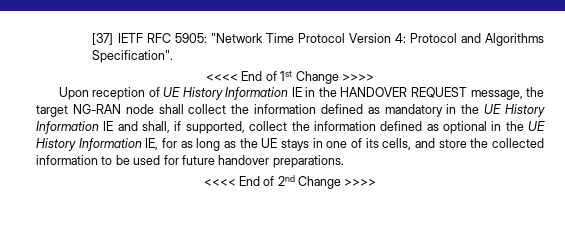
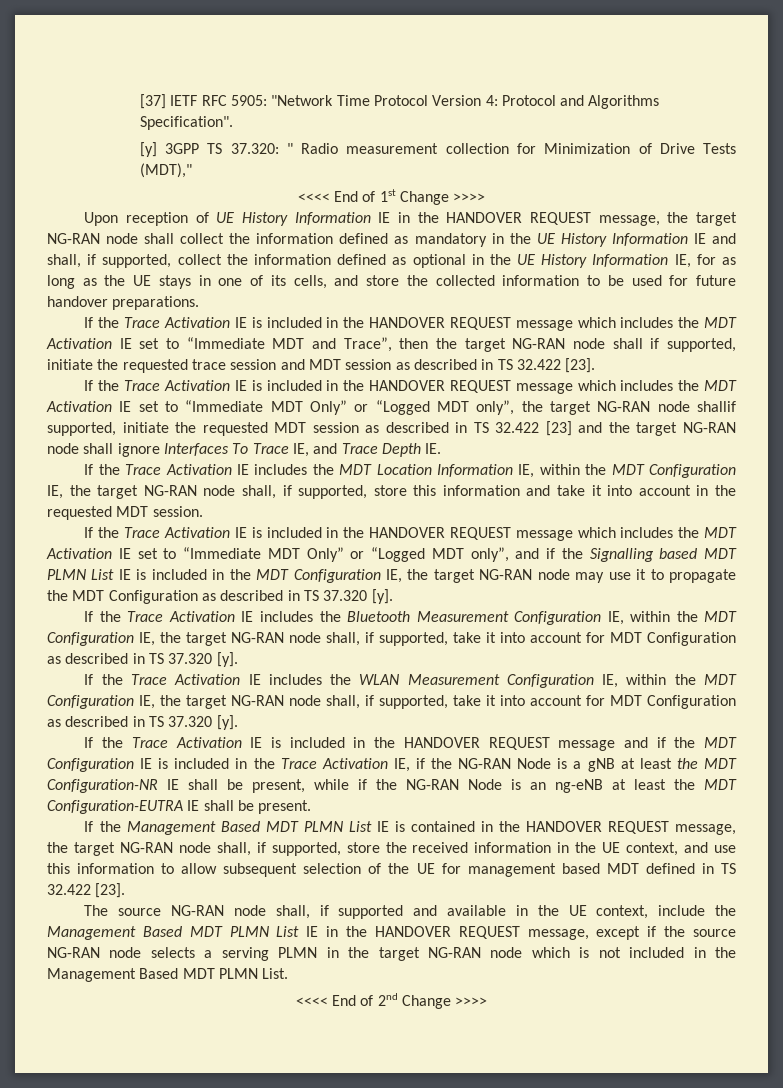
+ [y] 3GPP TS 37.320: " Radio measurement collection for Minimization of Drive Tests (MDT),"
+ If the Trace Activation IE is included in the HANDOVER REQUEST message which includes the MDT Activation IE set to “Immediate MDT and Trace”, then the target NG-RAN node shall if supported, initiate the requested trace session and MDT session as described in TS 32.422 [23].
+ If the Trace Activation IE is included in the HANDOVER REQUEST message which includes the MDT Activation IE set to “Immediate MDT Only” or “Logged MDT only”, the target NG-RAN node shallif supported, initiate the requested MDT session as described in TS 32.422 [23] and the target NG-RAN node shall ignore Interfaces To Trace IE, and Trace Depth IE.
+ If the Trace Activation IE includes the MDT Location Information IE, within the MDT Configuration IE, the target NG-RAN node shall, if supported, store this information and take it into account in the requested MDT session.
+ If the Trace Activation IE is included in the HANDOVER REQUEST message which includes the MDT Activation IE set to “Immediate MDT Only” or “Logged MDT only”, and if the Signalling based MDT PLMN List IE is included in the MDT Configuration IE, the target NG-RAN node may use it to propagate the MDT Configuration as described in TS 37.320 [y].
+ If the Trace Activation IE includes the Bluetooth Measurement Configuration IE, within the MDT Configuration IE, the target NG-RAN node shall, if supported, take it into account for MDT Configuration as described in TS 37.320 [y].
+ If the Trace Activation IE includes the WLAN Measurement Configuration IE, within the MDT Configuration IE, the target NG-RAN node shall, if supported, take it into account for MDT Configuration as described in TS 37.320 [y].
+ If the Trace Activation IE is included in the HANDOVER REQUEST message and if the MDT Configuration IE is included in the Trace Activation IE, if the NG-RAN Node is a gNB at least the MDT Configuration-NR IE shall be present, while if the NG-RAN Node is an ng-eNB at least the MDT Configuration-EUTRA IE shall be present.
+ If the Management Based MDT PLMN List IE is contained in the HANDOVER REQUEST message, the target NG-RAN node shall, if supported, store the received information in the UE context, and use this information to allow subsequent selection of the UE for management based MDT defined in TS 32.422 [23].
+ The source NG-RAN node shall, if supported and available in the UE context, include the Management Based MDT PLMN List IE in the HANDOVER REQUEST message, except if the source NG-RAN node selects a serving PLMN in the target NG-RAN node which is not included in the Management Based MDT PLMN List.

